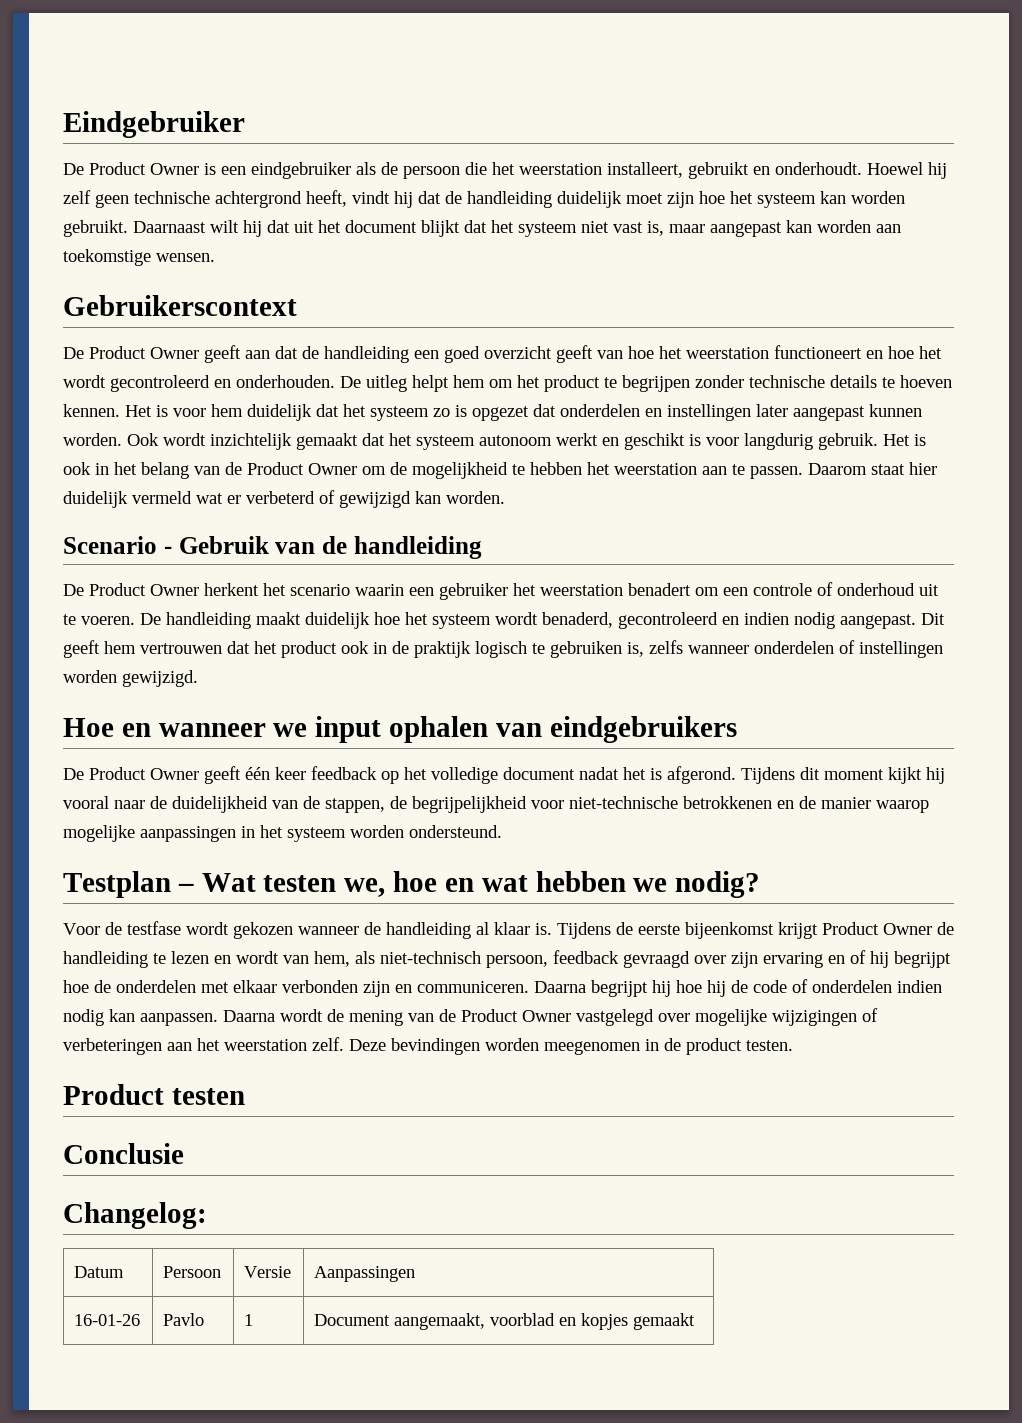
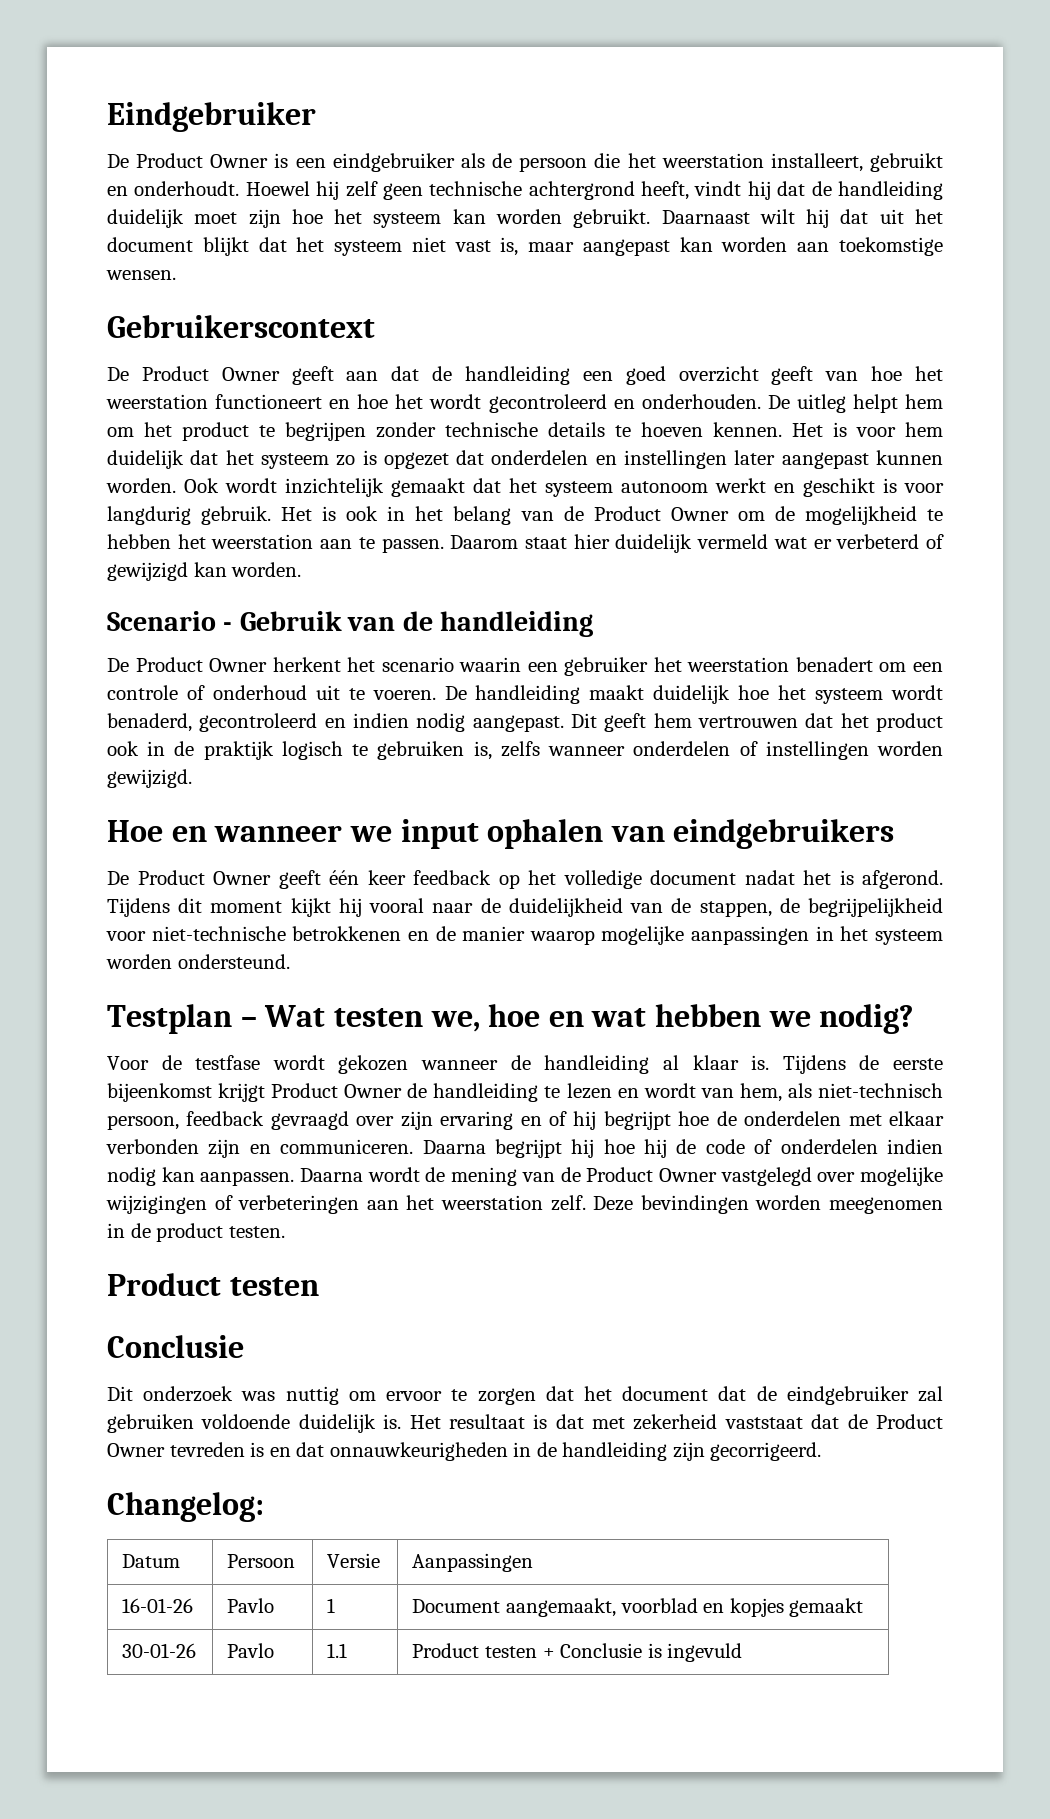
+ Dit onderzoek was nuttig om ervoor te zorgen dat het document dat de eindgebruiker zal gebruiken voldoende duidelijk is. Het resultaat is dat met zekerheid vaststaat dat de Product Owner tevreden is en dat onnauwkeurigheden in de handleiding zijn gecorrigeerd.
+ 30-01-26 | Pavlo | 1.1 | Product testen + Conclusie is ingevuld

